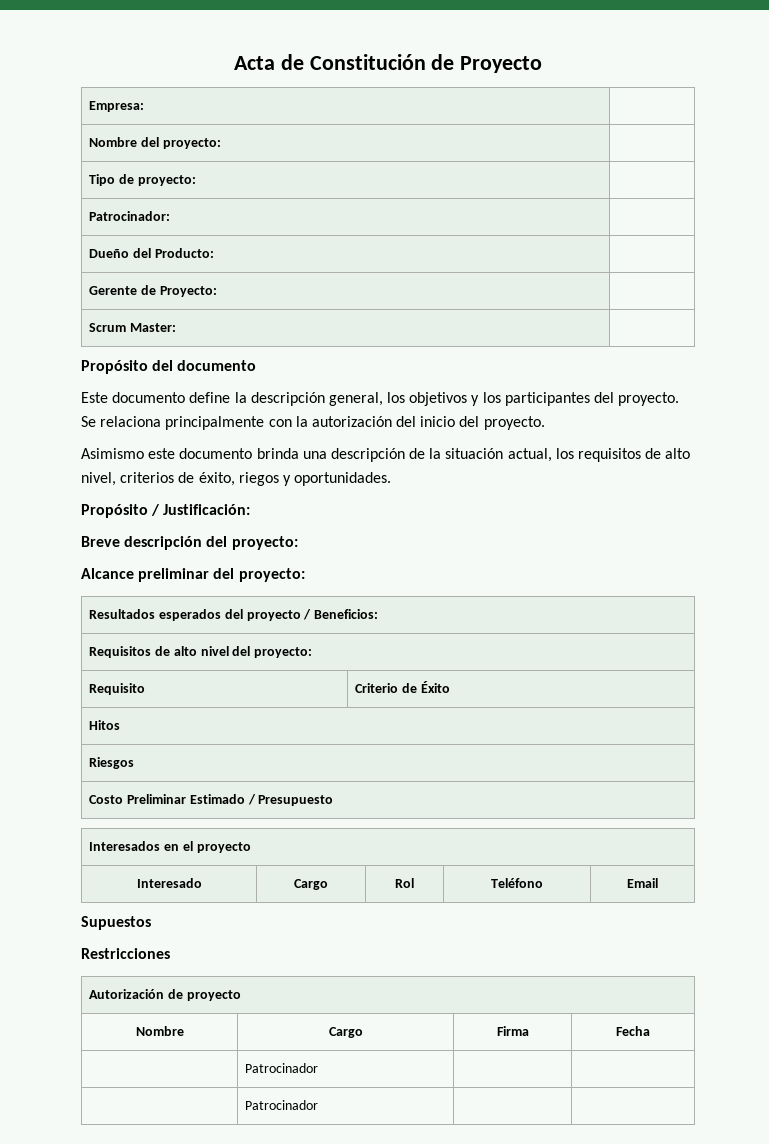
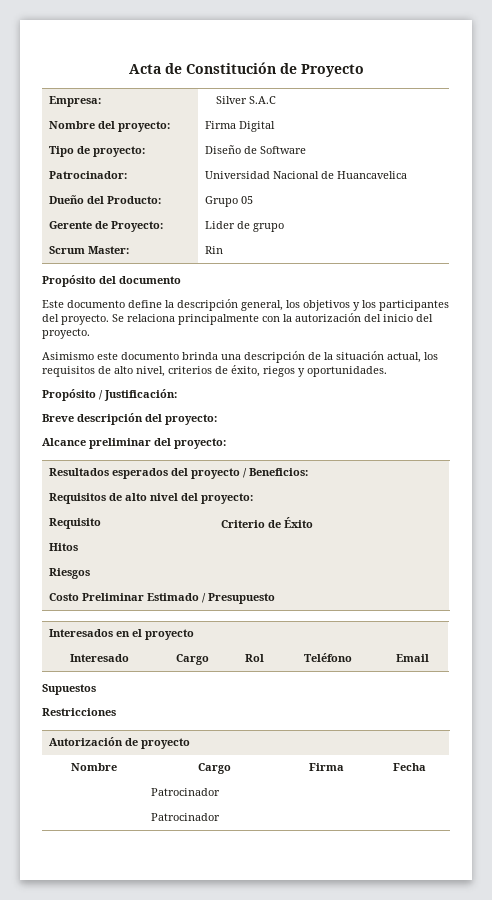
- Empresa: |
+ Empresa: | Silver S.A.C
- Nombre del proyecto: |
+ Nombre del proyecto: | Firma Digital
- Tipo de proyecto: |
- Patrocinador: |
+ Tipo de proyecto: | Diseño de Software
+ Patrocinador: | Universidad Nacional de Huancavelica
- Dueño del Producto: |
+ Dueño del Producto: | Grupo 05
- Gerente de Proyecto: |
+ Gerente de Proyecto: | Lider de grupo
- Scrum Master: |
+ Scrum Master: | Rin

